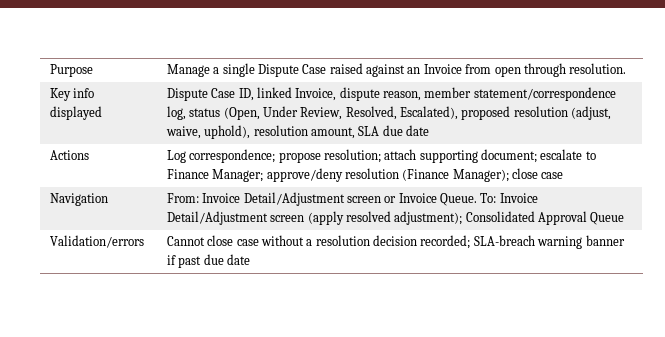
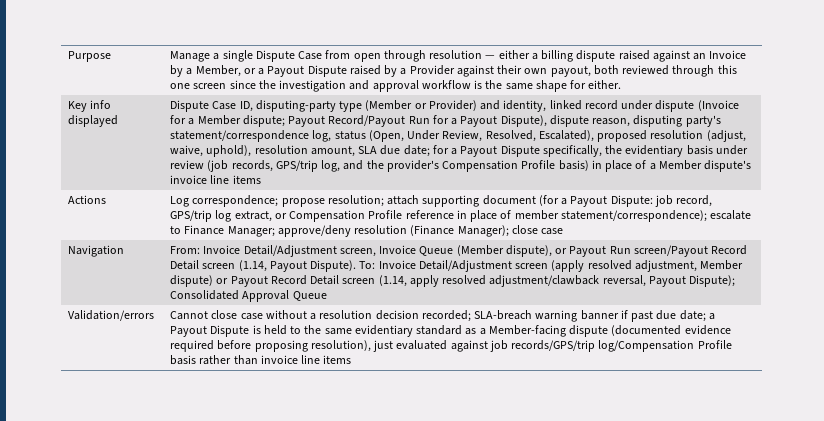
- Manage a single Dispute Case raised against an Invoice from open through resolution.
+ Manage a single Dispute Case from open through resolution — either a billing dispute raised against an Invoice by a Member, or a Payout Dispute raised by a Provider against their own payout, both reviewed through this one screen since the investigation and approval workflow is the same shape for either.
- Dispute Case ID, linked Invoice, dispute reason, member statement/correspondence log, status (Open, Under Review, Resolved, Escalated), proposed resolution (adjust, waive, uphold), resolution amount, SLA due date
+ Dispute Case ID, disputing-party type (Member or Provider) and identity, linked record under dispute (Invoice for a Member dispute; Payout Record/Payout Run for a Payout Dispute), dispute reason, disputing party's statement/correspondence log, status (Open, Under Review, Resolved, Escalated), proposed resolution (adjust, waive, uphold), resolution amount, SLA due date; for a Payout Dispute specifically, the evidentiary basis under review (job records, GPS/trip log, and the provider's Compensation Profile basis) in place of a Member dispute's invoice line items
- Actions | Log correspondence; propose resolution; attach supporting document; escalate to Finance Manager; approve/deny resolution (Finance Manager); close case
+ Actions | Log correspondence; propose resolution; attach supporting document (for a Payout Dispute: job record, GPS/trip log extract, or Compensation Profile reference in place of member statement/correspondence); escalate to Finance Manager; approve/deny resolution (Finance Manager); close case
- From: Invoice Detail/Adjustment screen or Invoice Queue.
+ From: Invoice Detail/Adjustment screen, Invoice Queue (Member dispute), or Payout Run screen/Payout Record Detail screen (1.14, Payout Dispute).
- To: Invoice Detail/Adjustment screen (apply resolved adjustment); Consolidated Approval Queue
+ To: Invoice Detail/Adjustment screen (apply resolved adjustment, Member dispute) or Payout Record Detail screen (1.14, apply resolved adjustment/clawback reversal, Payout Dispute); Consolidated Approval Queue
- Cannot close case without a resolution decision recorded; SLA-breach warning banner if past due date
+ Cannot close case without a resolution decision recorded; SLA-breach warning banner if past due date; a Payout Dispute is held to the same evidentiary standard as a Member-facing dispute (documented evidence required before proposing resolution), just evaluated against job records/GPS/trip log/Compensation Profile basis rather than invoice line items

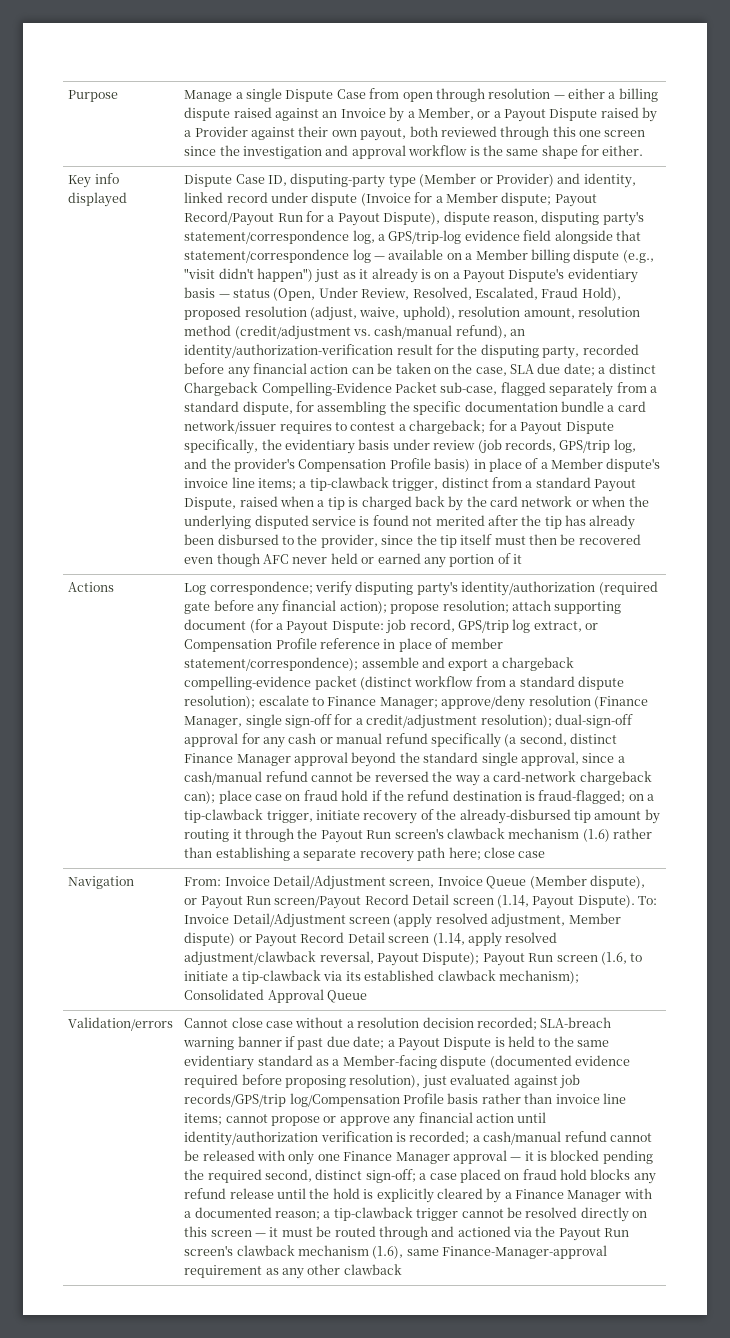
- Payout Record/Payout Run for a Payout Dispute), dispute reason, disputing party's statement/correspondence log, status (Open, Under Review, Resolved, Escalated), proposed resolution (adjust, waive, uphold), resolution amount, SLA due date;
+ Payout Record/Payout Run for a Payout Dispute), dispute reason, disputing party's statement/correspondence log, a GPS/trip-log evidence field alongside that statement/correspondence log — available on a Member billing dispute (e.g., "visit didn't happen") just as it already is on a Payout Dispute's evidentiary basis — status (Open, Under Review, Resolved, Escalated, Fraud Hold), proposed resolution (adjust, waive, uphold), resolution amount, resolution method (credit/adjustment vs. cash/manual refund), an identity/authorization-verification result for the disputing party, recorded before any financial action can be taken on the case, SLA due date; a distinct Chargeback Compelling-Evidence Packet sub-case, flagged separately from a standard dispute, for assembling the specific documentation bundle a card network/issuer requires to contest a chargeback;
- for a Payout Dispute specifically, the evidentiary basis under review (job records, GPS/trip log, and the provider's Compensation Profile basis) in place of a Member dispute's invoice line items
- Actions | Log correspondence; propose resolution; attach supporting document (for a Payout Dispute: job record, GPS/trip log extract, or Compensation Profile reference in place of member statement/correspondence); escalate to Finance Manager; approve/deny resolution (Finance Manager); close case
+ for a Payout Dispute specifically, the evidentiary basis under review (job records, GPS/trip log, and the provider's Compensation Profile basis) in place of a Member dispute's invoice line items; a tip-clawback trigger, distinct from a standard Payout Dispute, raised when a tip is charged back by the card network or when the underlying disputed service is found not merited after the tip has already been disbursed to the provider, since the tip itself must then be recovered even though AFC never held or earned any portion of it
+ Actions | Log correspondence; verify disputing party's identity/authorization (required gate before any financial action); propose resolution; attach supporting document (for a Payout Dispute: job record, GPS/trip log extract, or Compensation Profile reference in place of member statement/correspondence); assemble and export a chargeback compelling-evidence packet (distinct workflow from a standard dispute resolution); escalate to Finance Manager; approve/deny resolution (Finance Manager, single sign-off for a credit/adjustment resolution); dual-sign-off approval for any cash or manual refund specifically (a second, distinct Finance Manager approval beyond the standard single approval, since a cash/manual refund cannot be reversed the way a card-network chargeback can); place case on fraud hold if the refund destination is fraud-flagged; on a tip-clawback trigger, initiate recovery of the already-disbursed tip amount by routing it through the Payout Run screen's clawback mechanism (1.6) rather than establishing a separate recovery path here; close case
- To: Invoice Detail/Adjustment screen (apply resolved adjustment, Member dispute) or Payout Record Detail screen (1.14, apply resolved adjustment/clawback reversal, Payout Dispute); Consolidated Approval Queue
+ To: Invoice Detail/Adjustment screen (apply resolved adjustment, Member dispute) or Payout Record Detail screen (1.14, apply resolved adjustment/clawback reversal, Payout Dispute); Payout Run screen (1.6, to initiate a tip-clawback via its established clawback mechanism); Consolidated Approval Queue
- Cannot close case without a resolution decision recorded; SLA-breach warning banner if past due date; a Payout Dispute is held to the same evidentiary standard as a Member-facing dispute (documented evidence required before proposing resolution), just evaluated against job records/GPS/trip log/Compensation Profile basis rather than invoice line items
+ Cannot close case without a resolution decision recorded; SLA-breach warning banner if past due date; a Payout Dispute is held to the same evidentiary standard as a Member-facing dispute (documented evidence required before proposing resolution), just evaluated against job records/GPS/trip log/Compensation Profile basis rather than invoice line items; cannot propose or approve any financial action until identity/authorization verification is recorded; a cash/manual refund cannot be released with only one Finance Manager approval — it is blocked pending the required second, distinct sign-off; a case placed on fraud hold blocks any refund release until the hold is explicitly cleared by a Finance Manager with a documented reason; a tip-clawback trigger cannot be resolved directly on this screen — it must be routed through and actioned via the Payout Run screen's clawback mechanism (1.6), same Finance-Manager-approval requirement as any other clawback

